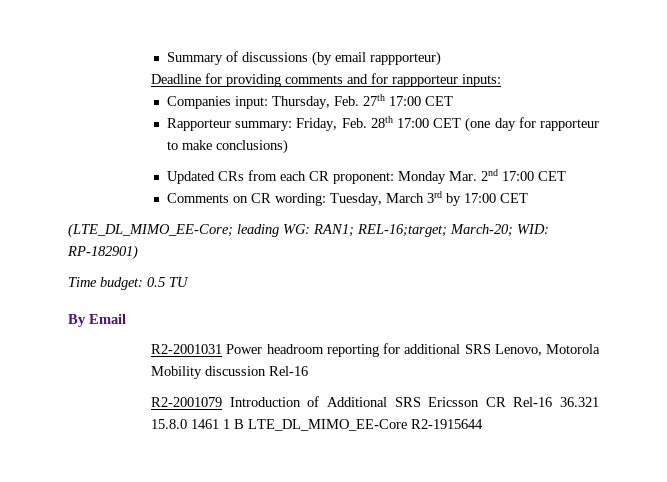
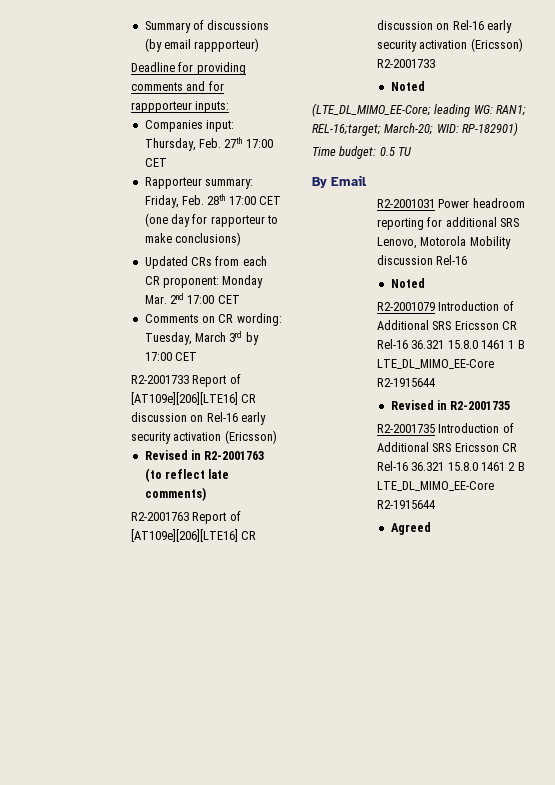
+ R2-2001733 Report of [AT109e][206][LTE16] CR discussion on Rel-16 early security activation (Ericsson)
+ Revised in R2-2001763 (to reflect late comments)
+ R2-2001763 Report of [AT109e][206][LTE16] CR discussion on Rel-16 early security activation (Ericsson) R2-2001733
+ Noted
  R2-2001031 Power headroom reporting for additional SRS Lenovo, Motorola Mobility discussion Rel-16
+ Noted
+ Revised in R2-2001735
+ R2-2001735 Introduction of Additional SRS Ericsson CR Rel-16 36.321 15.8.0 1461 2 B LTE_DL_MIMO_EE-Core R2-1915644
+ Agreed

